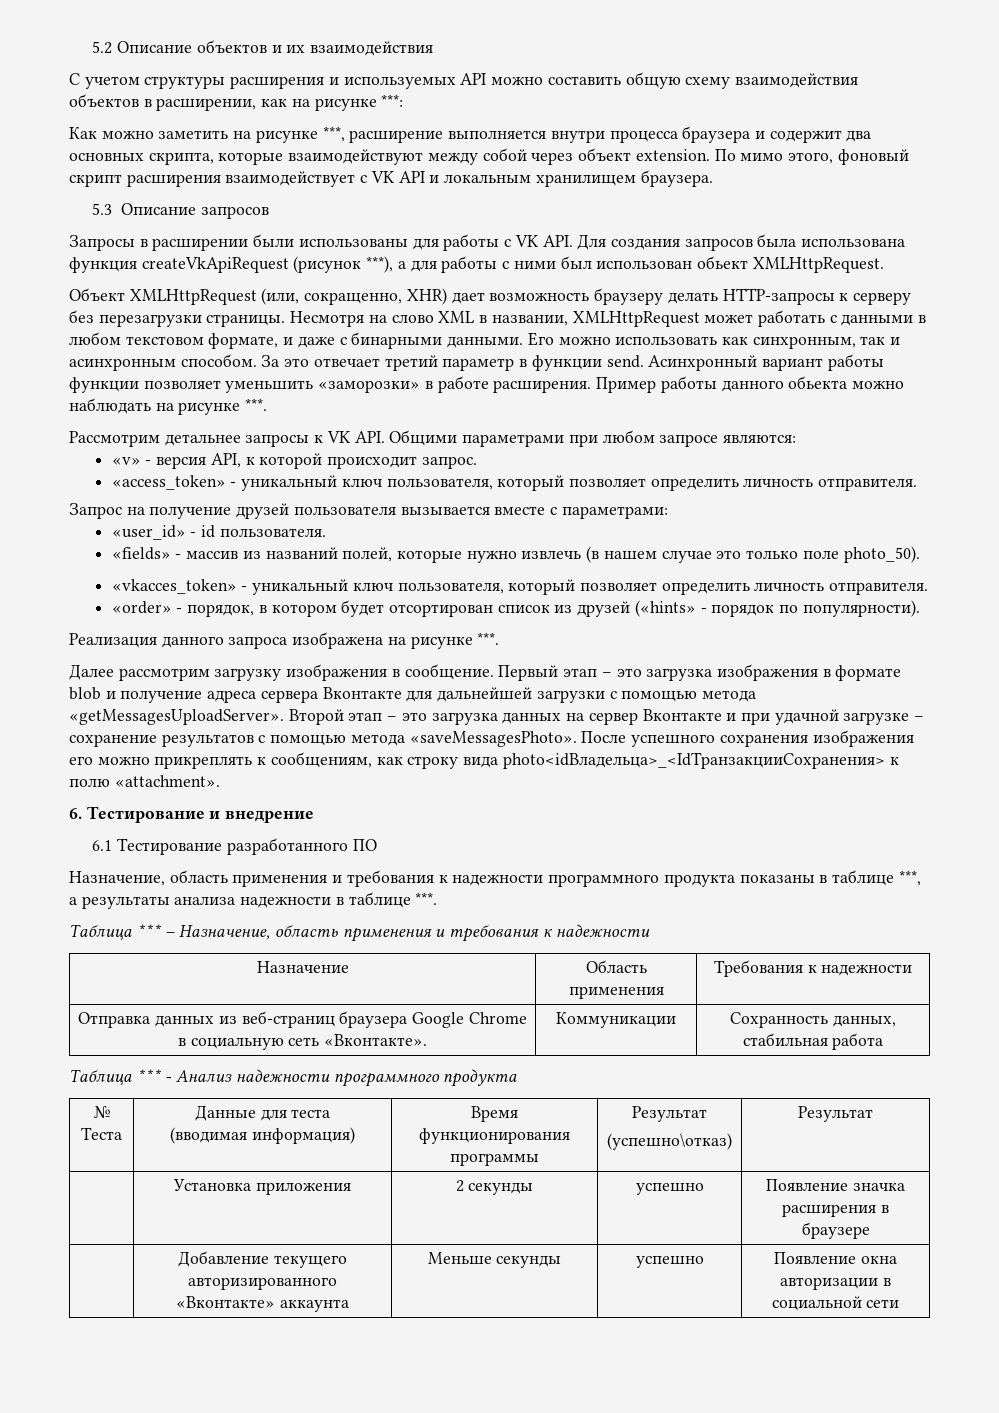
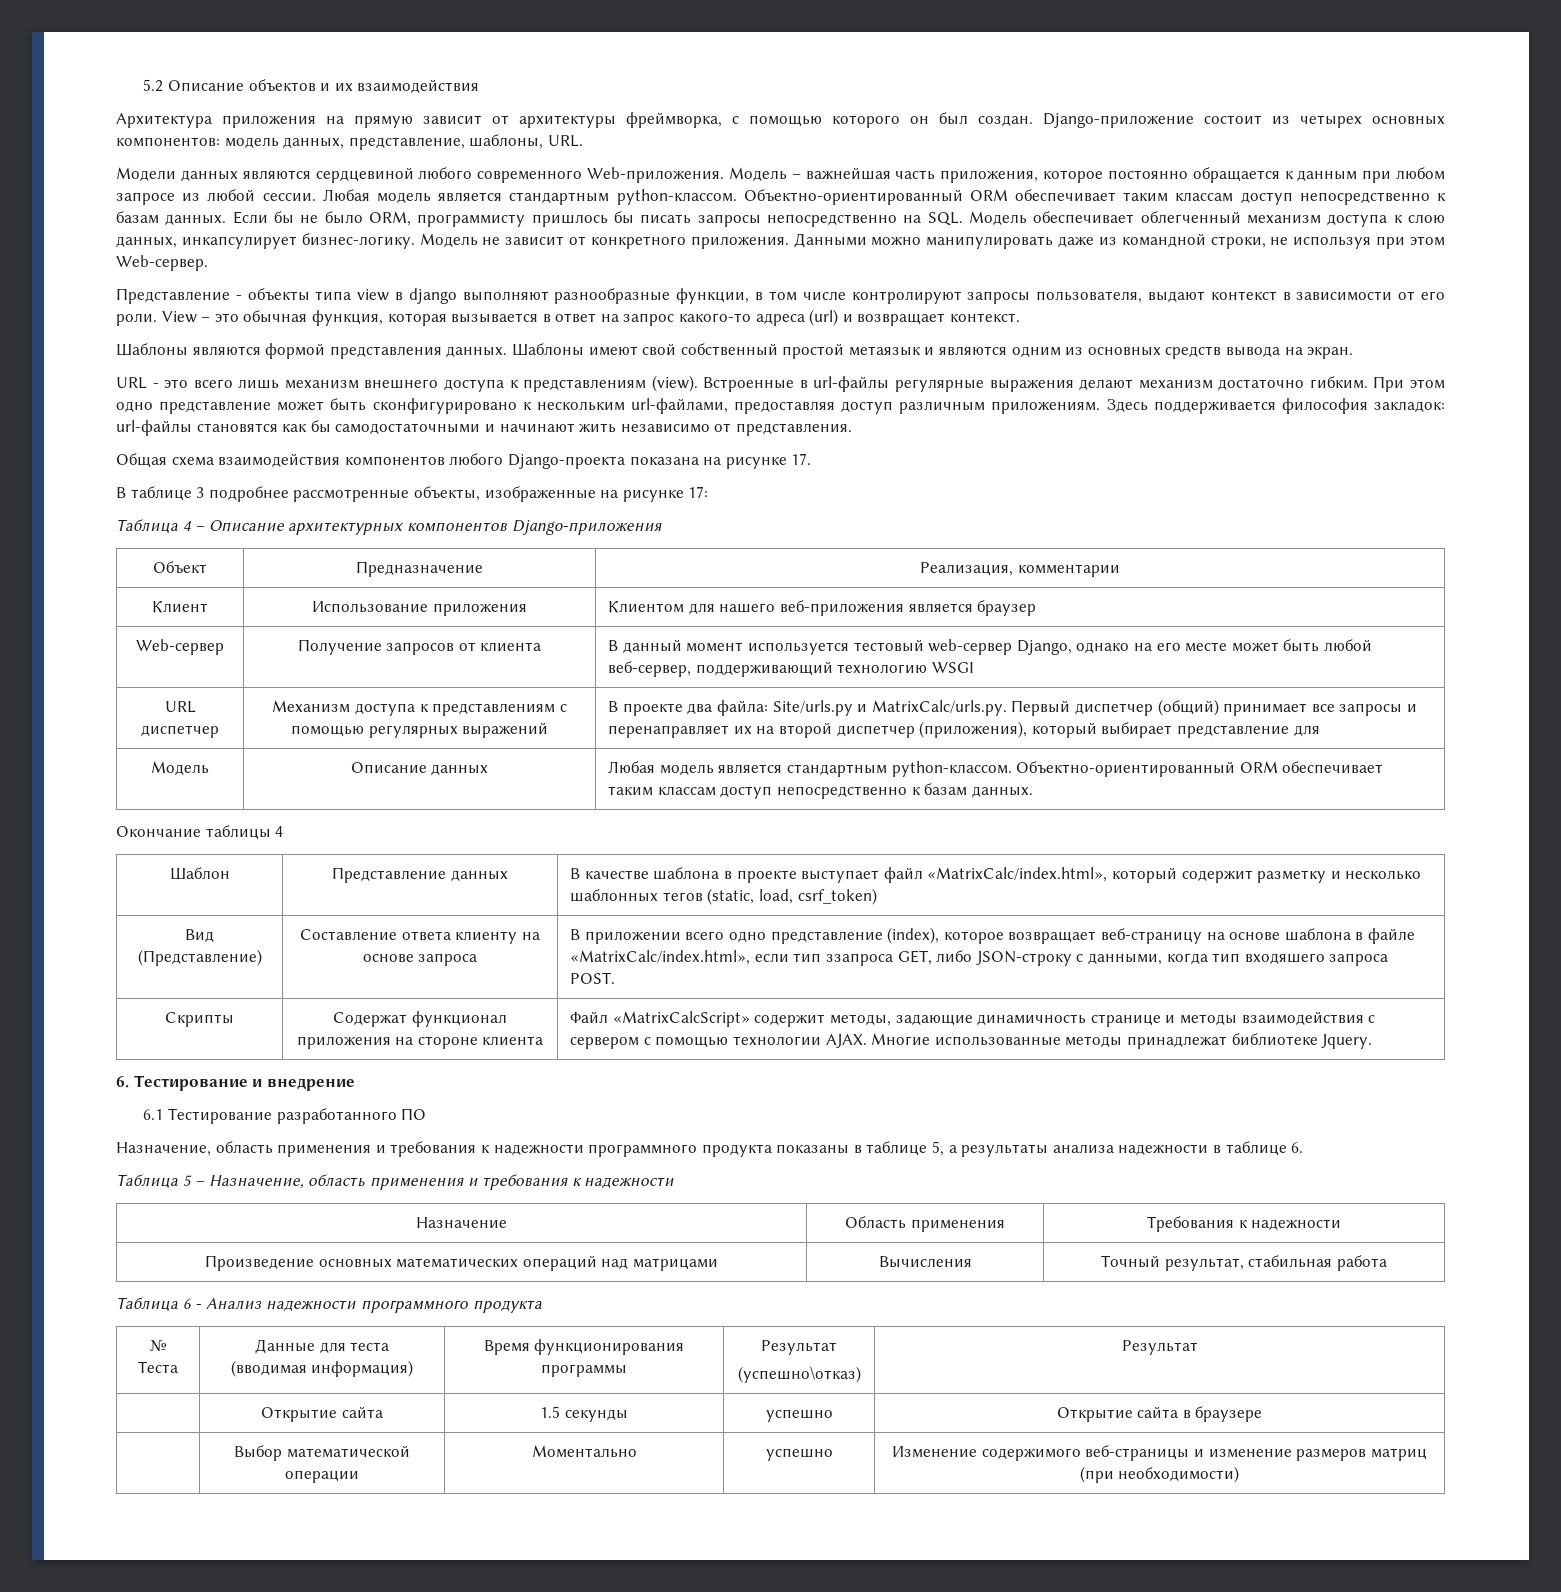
- С учетом структуры расширения и используемых API можно составить общую схему взаимодействия объектов в расширении, как на рисунке ***:
- Как можно заметить на рисунке ***, расширение выполняется внутри процесса браузера и содержит два основных скрипта, которые взаимодействуют между собой через объект extension. По мимо этого, фоновый скрипт расширения взаимодействует с VK API и локальным хранилищем браузера.
- 5.3 Описание запросов
- Запросы в расширении были использованы для работы с VK API. Для создания запросов была использована функция createVkApiRequest (рисунок ***), а для работы с ними был использован обьект XMLHttpRequest.
- Объект XMLHttpRequest (или, сокращенно, XHR) дает возможность браузеру делать HTTP-запросы к серверу без перезагрузки страницы. Несмотря на слово XML в названии, XMLHttpRequest может работать с данными в любом текстовом формате, и даже c бинарными данными. Его можно использовать как синхронным, так и асинхронным способом. За это отвечает третий параметр в функции send. Асинхронный вариант работы функции позволяет уменьшить «заморозки» в работе расширения. Пример работы данного обьекта можно наблюдать на рисунке ***.
- Рассмотрим детальнее запросы к VK API. Общими параметрами при любом запросе являются:
- «v» - версия API, к которой происходит запрос.
- «access_token» - уникальный ключ пользователя, который позволяет определить личность отправителя.
- Запрос на получение друзей пользователя вызывается вместе с параметрами:
- «user_id» - id пользователя.
- «fields» - массив из названий полей, которые нужно извлечь (в нашем случае это только поле photo_50).
- «vkacces_token» - уникальный ключ пользователя, который позволяет определить личность отправителя.
- «order» - порядок, в котором будет отсортирован список из друзей («hints» - порядок по популярности).
- Реализация данного запроса изображена на рисунке ***.
- Далее рассмотрим загрузку изображения в сообщение. Первый этап – это загрузка изображения в формате blob и получение адреса сервера Вконтакте для дальнейшей загрузки с помощью метода «getMessagesUploadServer». Второй этап – это загрузка данных на сервер Вконтакте и при удачной загрузке – сохранение результатов с помощью метода «saveMessagesPhoto». После успешного сохранения изображения его можно прикреплять к сообщениям, как строку вида photo<idВладельца>_<IdТранзакцииСохранения> к полю «attachment».
+ Архитектура приложения на прямую зависит от архитектуры фреймворка, с помощью которого он был создан. Django-приложение состоит из четырех основных компонентов: модель данных, представление, шаблоны, URL.
+ Модели данных являются сердцевиной любого современного Web-приложения. Модель – важнейшая часть приложения, которое постоянно обращается к данным при любом запросе из любой сессии. Любая модель является стандартным python-классом. Объектно-ориентированный ORM обеспечивает таким классам доступ непосредственно к базам данных. Если бы не было ORM, программисту пришлось бы писать запросы непосредственно на SQL. Модель обеспечивает облегченный механизм доступа к слою данных, инкапсулирует бизнес-логику. Модель не зависит от конкретного приложения. Данными можно манипулировать даже из командной строки, не используя при этом Web-сервер.
+ Представление - объекты типа view в django выполняют разнообразные функции, в том числе контролируют запросы пользователя, выдают контекст в зависимости от его роли. View – это обычная функция, которая вызывается в ответ на запрос какого-то адреса (url) и возвращает контекст.
+ Шаблоны являются формой представления данных. Шаблоны имеют свой собственный простой метаязык и являются одним из основных средств вывода на экран.
+ URL - это всего лишь механизм внешнего доступа к представлениям (view). Встроенные в url-файлы регулярные выражения делают механизм достаточно гибким. При этом одно представление может быть сконфигурировано к нескольким url-файлами, предоставляя доступ различным приложениям. Здесь поддерживается философия закладок: url-файлы становятся как бы самодостаточными и начинают жить независимо от представления.
+ Общая схема взаимодействия компонентов любого Django-проекта показана на рисунке 17.
+ В таблице 3 подробнее рассмотренные объекты, изображенные на рисунке 17:
+ Таблица 4 – Описание архитектурных компонентов Django-приложения
+ Объект | Предназначение | Реализация, комментарии
+ Клиент | Использование приложения | Клиентом для нашего веб-приложения является браузер
+ Web-сервер | Получение запросов от клиента | В данный момент используется тестовый web-сервер Django, однако на его месте может быть любой веб-сервер, поддерживающий технологию WSGI
+ URL диспетчер | Механизм доступа к представлениям с помощью регулярных выражений | В проекте два файла: Site/urls.py и MatrixCalc/urls.py. Первый диспетчер (общий) принимает все запросы и перенаправляет их на второй диспетчер (приложения), который выбирает представление для
+ Модель | Описание данных | Любая модель является стандартным python-классом. Объектно-ориентированный ORM обеспечивает таким классам доступ непосредственно к базам данных.
+ Окончание таблицы 4
+ Шаблон | Представление данных | В качестве шаблона в проекте выступает файл «MatrixCalc/index.html», который содержит разметку и несколько шаблонных тегов (static, load, csrf_token)
+ Вид (Представление) | Составление ответа клиенту на основе запроса | В приложении всего одно представление (index), которое возвращает веб-страницу на основе шаблона в файле «MatrixCalc/index.html», если тип ззапроса GET, либо JSON-строку с данными, когда тип входяшего запроса POST.
+ Скрипты | Содержат функционал приложения на стороне клиента | Файл «MatrixCalcScript» содержит методы, задающие динамичность странице и методы взаимодействия с сервером с помощью технологии AJAX. Многие использованные методы принадлежат библиотеке Jquery.
- Назначение, область применения и требования к надежности программного продукта показаны в таблице ***, а результаты анализа надежности в таблице ***.
- Таблица *** – Назначение, область применения и требования к надежности
+ Назначение, область применения и требования к надежности программного продукта показаны в таблице 5, а результаты анализа надежности в таблице 6.
+ Таблица 5 – Назначение, область применения и требования к надежности
- Отправка данных из веб-страниц браузера Google Chrome в социальную сеть «Вконтакте». | Коммуникации | Сохранность данных, стабильная работа
+ Произведение основных математических операций над матрицами | Вычисления | Точный результат, стабильная работа
- Таблица *** - Анализ надежности программного продукта
+ Таблица 6 - Анализ надежности программного продукта
- | Установка приложения | 2 секунды | успешно | Появление значка расширения в браузере
+ | Открытие сайта | 1.5 секунды | успешно | Открытие сайта в браузере
- | Добавление текущего авторизированного «Вконтакте» аккаунта | Меньше секунды | успешно | Появление окна авторизации в социальной сети
+ | Выбор математической операции | Моментально | успешно | Изменение содержимого веб-страницы и изменение размеров матриц (при необходимости)

